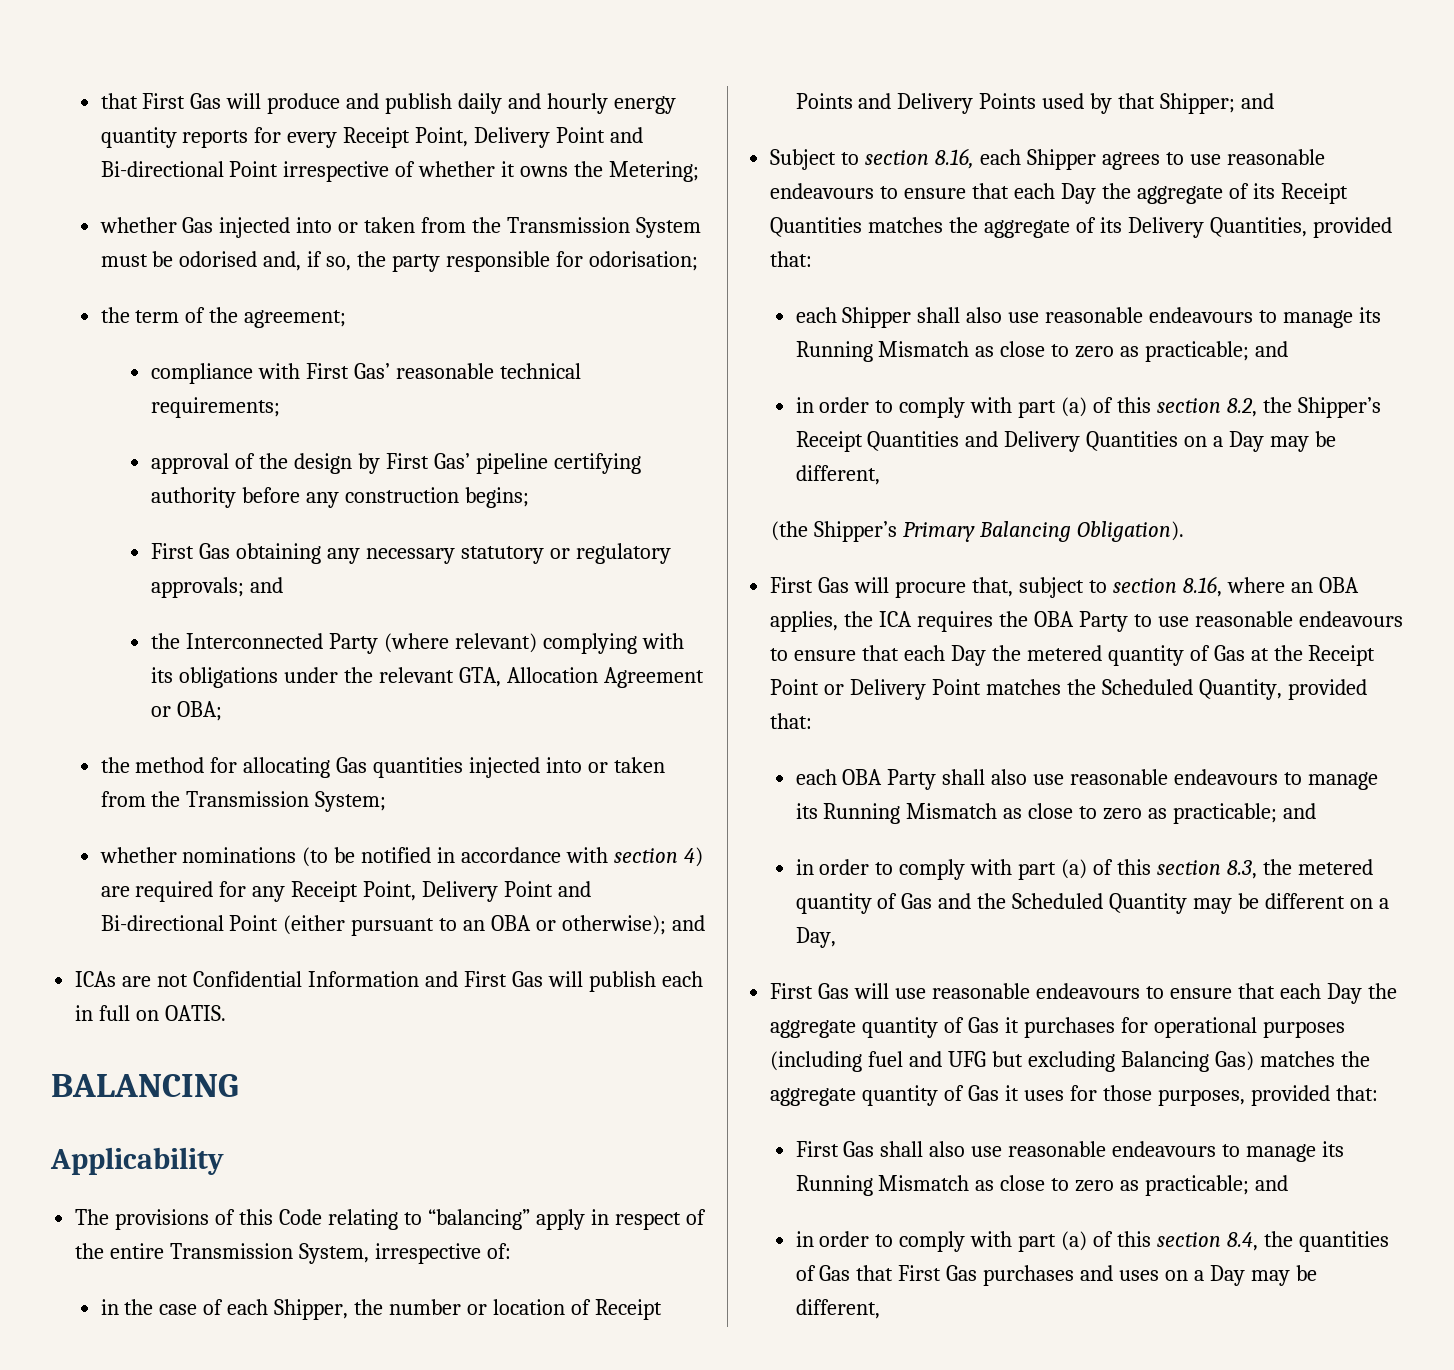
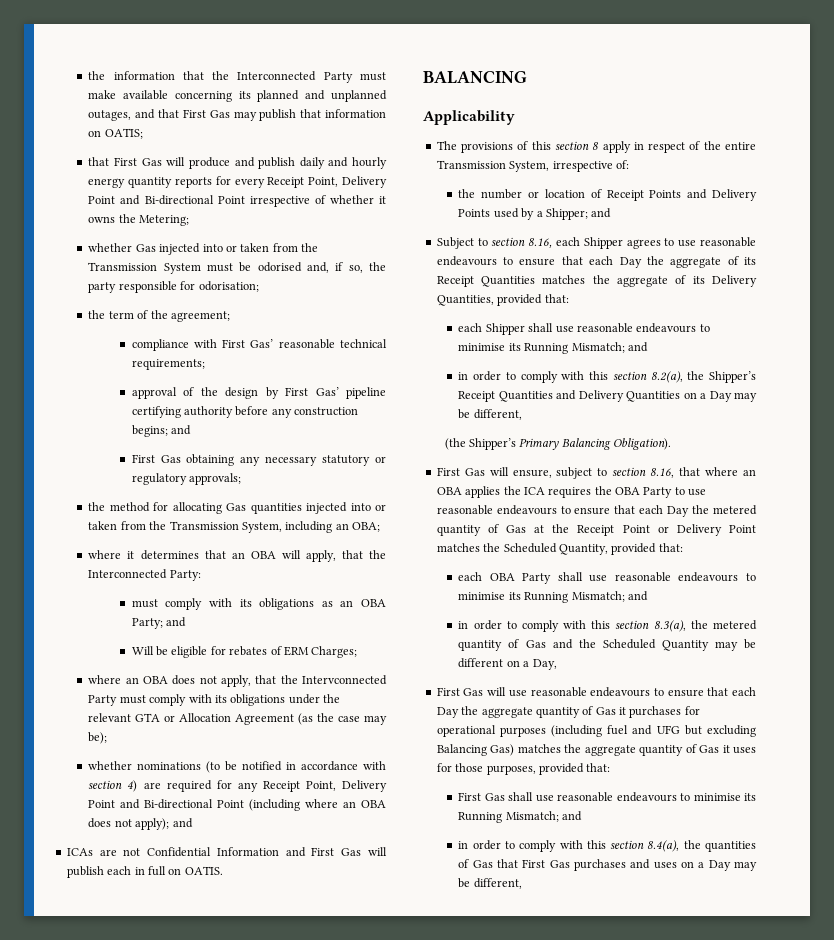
+ the information that the Interconnected Party must make available concerning its planned and unplanned outages, and that First Gas may publish that information on OATIS;
- approval of the design by First Gas’ pipeline certifying authority before any construction begins;
+ approval of the design by First Gas’ pipeline certifying authority before any construction begins; and
- First Gas obtaining any necessary statutory or regulatory approvals; and
- the Interconnected Party (where relevant) complying with its obligations under the relevant GTA, Allocation Agreement or OBA;
+ First Gas obtaining any necessary statutory or regulatory approvals;
- the method for allocating Gas quantities injected into or taken from the Transmission System;
+ the method for allocating Gas quantities injected into or taken from the Transmission System, including an OBA;
+ where it determines that an OBA will apply, that the Interconnected Party:
+ must comply with its obligations as an OBA Party; and
+ Will be eligible for rebates of ERM Charges;
+ where an OBA does not apply, that the Intervconnected Party must comply with its obligations under the relevant GTA or Allocation Agreement (as the case may be);
- whether nominations (to be notified in accordance with section 4) are required for any Receipt Point, Delivery Point and Bi-directional Point (either pursuant to an OBA or otherwise); and
+ whether nominations (to be notified in accordance with section 4) are required for any Receipt Point, Delivery Point and Bi-directional Point (including where an OBA does not apply); and
- The provisions of this Code relating to “balancing” apply in respect of the entire Transmission System, irrespective of:
+ The provisions of this section 8 apply in respect of the entire Transmission System, irrespective of:
- in the case of each Shipper, the number or location of Receipt Points and Delivery Points used by that Shipper; and
+ the number or location of Receipt Points and Delivery Points used by a Shipper; and
- each Shipper shall also use reasonable endeavours to manage its Running Mismatch as close to zero as practicable; and
- in order to comply with part (a) of this section 8.2, the Shipper’s Receipt Quantities and Delivery Quantities on a Day may be different,
+ each Shipper shall use reasonable endeavours to minimise its Running Mismatch; and
+ in order to comply with this section 8.2(a), the Shipper’s Receipt Quantities and Delivery Quantities on a Day may be different,
- First Gas will procure that, subject to section 8.16, where an OBA applies, the ICA requires the OBA Party to use reasonable endeavours to ensure that each Day the metered quantity of Gas at the Receipt Point or Delivery Point matches the Scheduled Quantity, provided that:
+ First Gas will ensure, subject to section 8.16, that where an OBA applies the ICA requires the OBA Party to use reasonable endeavours to ensure that each Day the metered quantity of Gas at the Receipt Point or Delivery Point matches the Scheduled Quantity, provided that:
- each OBA Party shall also use reasonable endeavours to manage its Running Mismatch as close to zero as practicable; and
- in order to comply with part (a) of this section 8.3, the metered quantity of Gas and the Scheduled Quantity may be different on a Day,
+ each OBA Party shall use reasonable endeavours to minimise its Running Mismatch; and
+ in order to comply with this section 8.3(a), the metered quantity of Gas and the Scheduled Quantity may be different on a Day,
- First Gas shall also use reasonable endeavours to manage its Running Mismatch as close to zero as practicable; and
- in order to comply with part (a) of this section 8.4, the quantities of Gas that First Gas purchases and uses on a Day may be different,
+ First Gas shall use reasonable endeavours to minimise its Running Mismatch; and
+ in order to comply with this section 8.4(a), the quantities of Gas that First Gas purchases and uses on a Day may be different,

